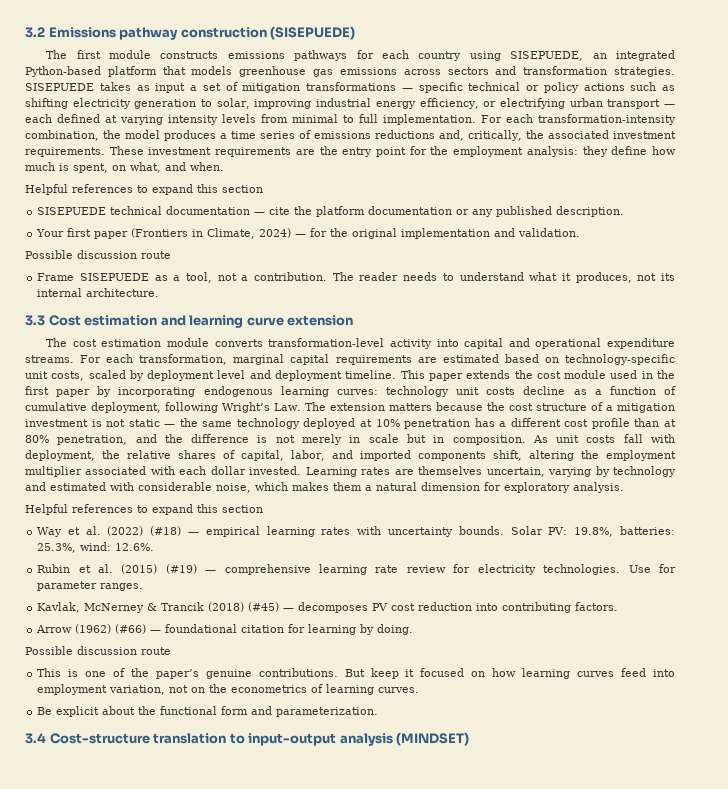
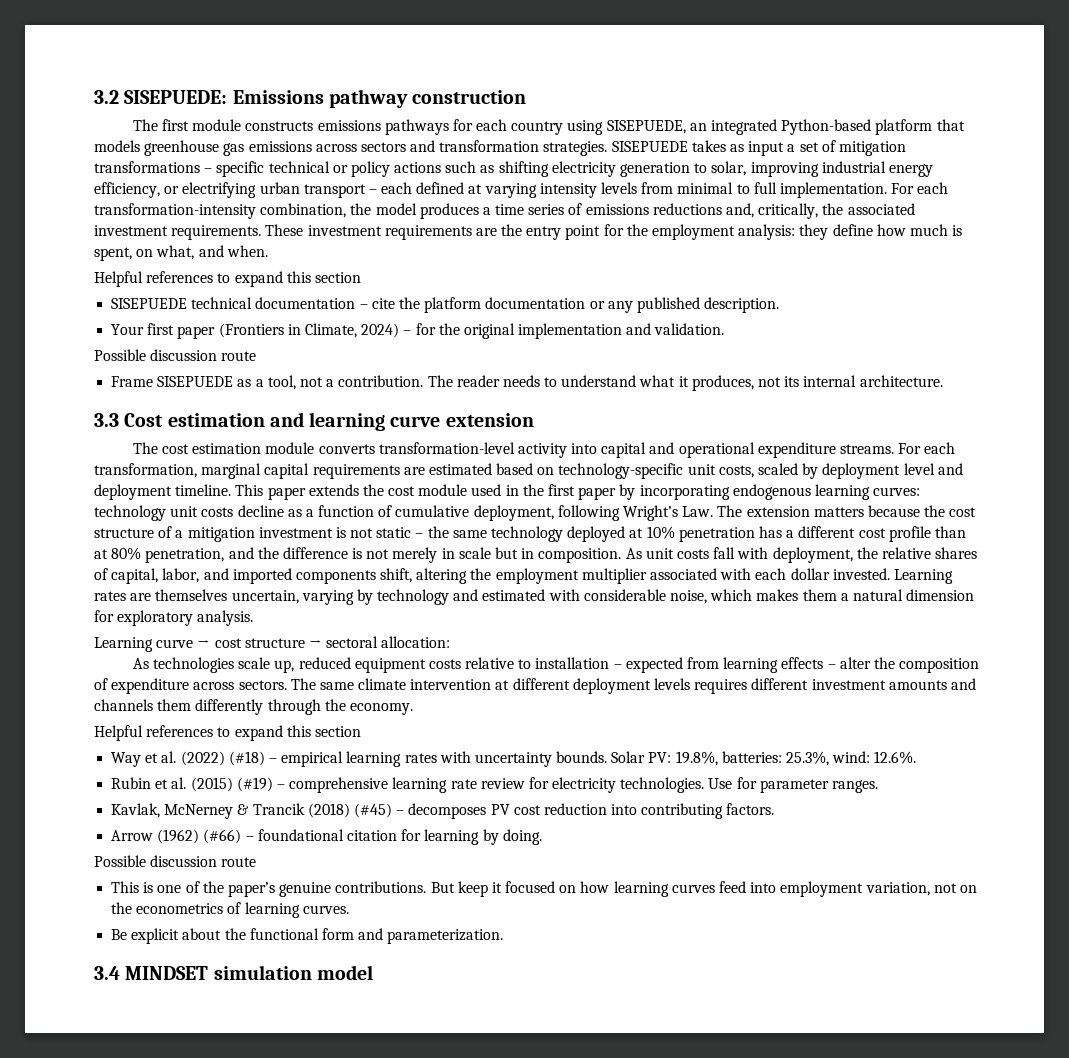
- 3.2 Emissions pathway construction (SISEPUEDE)
+ 3.2 SISEPUEDE: Emissions pathway construction
- SISEPUEDE takes as input a set of mitigation transformations — specific technical or policy actions such as shifting electricity generation to solar, improving industrial energy efficiency, or electrifying urban transport — each defined at varying intensity levels from minimal to full implementation.
+ SISEPUEDE takes as input a set of mitigation transformations – specific technical or policy actions such as shifting electricity generation to solar, improving industrial energy efficiency, or electrifying urban transport – each defined at varying intensity levels from minimal to full implementation.
- SISEPUEDE technical documentation — cite the platform documentation or any published description.
+ SISEPUEDE technical documentation – cite the platform documentation or any published description.
- Your first paper (Frontiers in Climate, 2024) — for the original implementation and validation.
+ Your first paper (Frontiers in Climate, 2024) – for the original implementation and validation.
- technology unit costs decline as a function of cumulative deployment, following Wright’s Law. The extension matters because the cost structure of a mitigation investment is not static — the same technology deployed at 10% penetration has a different cost profile than at 80% penetration, and the difference is not merely in scale but in composition.
+ technology unit costs decline as a function of cumulative deployment, following Wright’s Law. The extension matters because the cost structure of a mitigation investment is not static – the same technology deployed at 10% penetration has a different cost profile than at 80% penetration, and the difference is not merely in scale but in composition.
+ Learning curve → cost structure → sectoral allocation:
+ As technologies scale up, reduced equipment costs relative to installation – expected from learning effects – alter the composition of expenditure across sectors. The same climate intervention at different deployment levels requires different investment amounts and channels them differently through the economy.
- Way et al. (2022) (#18) — empirical learning rates with uncertainty bounds.
+ Way et al. (2022) (#18) – empirical learning rates with uncertainty bounds.
- Rubin et al. (2015) (#19) — comprehensive learning rate review for electricity technologies.
+ Rubin et al. (2015) (#19) – comprehensive learning rate review for electricity technologies.
- Kavlak, McNerney & Trancik (2018) (#45) — decomposes PV cost reduction into contributing factors.
+ Kavlak, McNerney & Trancik (2018) (#45) – decomposes PV cost reduction into contributing factors.
- Arrow (1962) (#66) — foundational citation for learning by doing.
+ Arrow (1962) (#66) – foundational citation for learning by doing.
- 3.4 Cost-structure translation to input-output analysis (MINDSET)
+ 3.4 MINDSET simulation model

